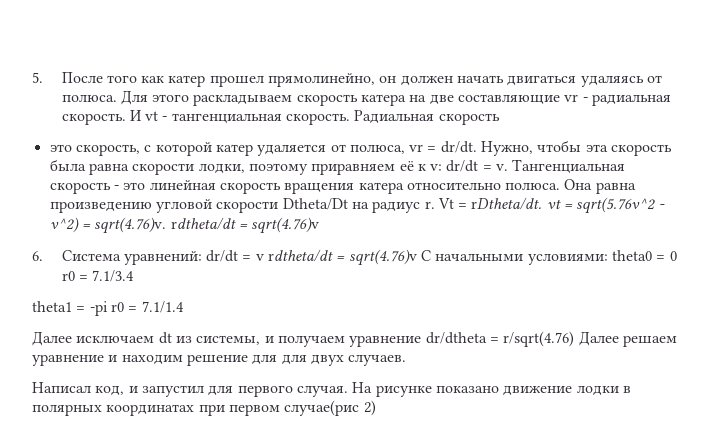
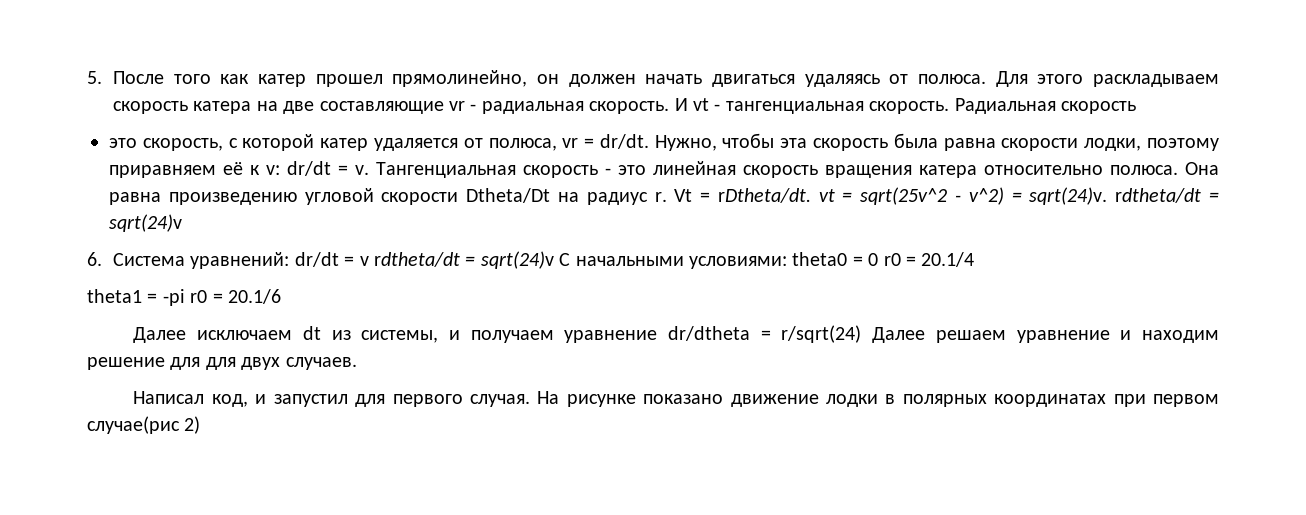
- Vt = rDtheta/dt. vt = sqrt(5.76v^2 - v^2) = sqrt(4.76)v. rdtheta/dt = sqrt(4.76)v
+ Vt = rDtheta/dt. vt = sqrt(25v^2 - v^2) = sqrt(24)v. rdtheta/dt = sqrt(24)v
- 6. Система уравнений: dr/dt = v rdtheta/dt = sqrt(4.76)v С начальными условиями: theta0 = 0 r0 = 7.1/3.4
+ 6. Система уравнений: dr/dt = v rdtheta/dt = sqrt(24)v С начальными условиями: theta0 = 0 r0 = 20.1/4
- theta1 = -pi r0 = 7.1/1.4
+ theta1 = -pi r0 = 20.1/6
- Далее исключаем dt из системы, и получаем уравнение dr/dtheta = r/sqrt(4.76) Далее решаем уравнение и находим решение для для двух случаев.
+ Далее исключаем dt из системы, и получаем уравнение dr/dtheta = r/sqrt(24) Далее решаем уравнение и находим решение для для двух случаев.

